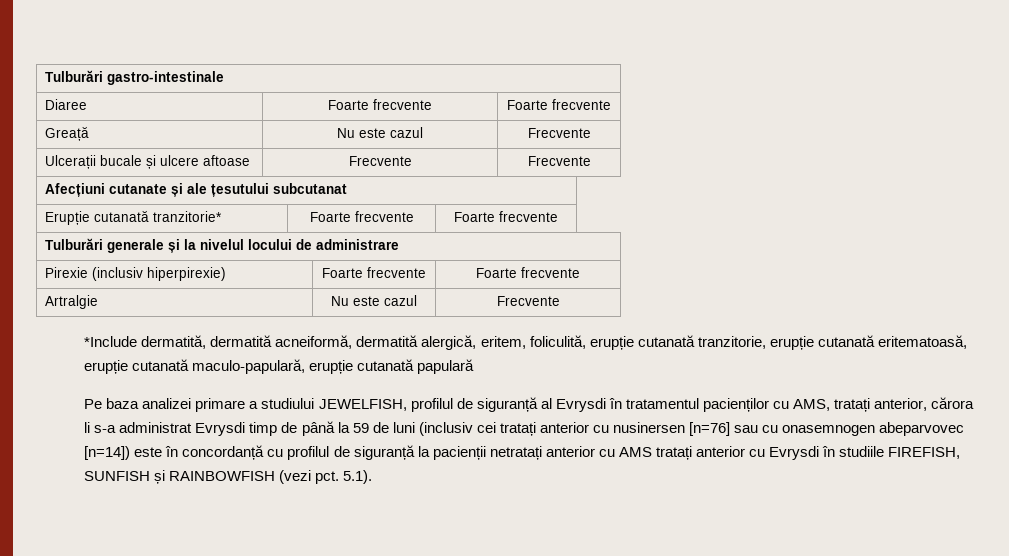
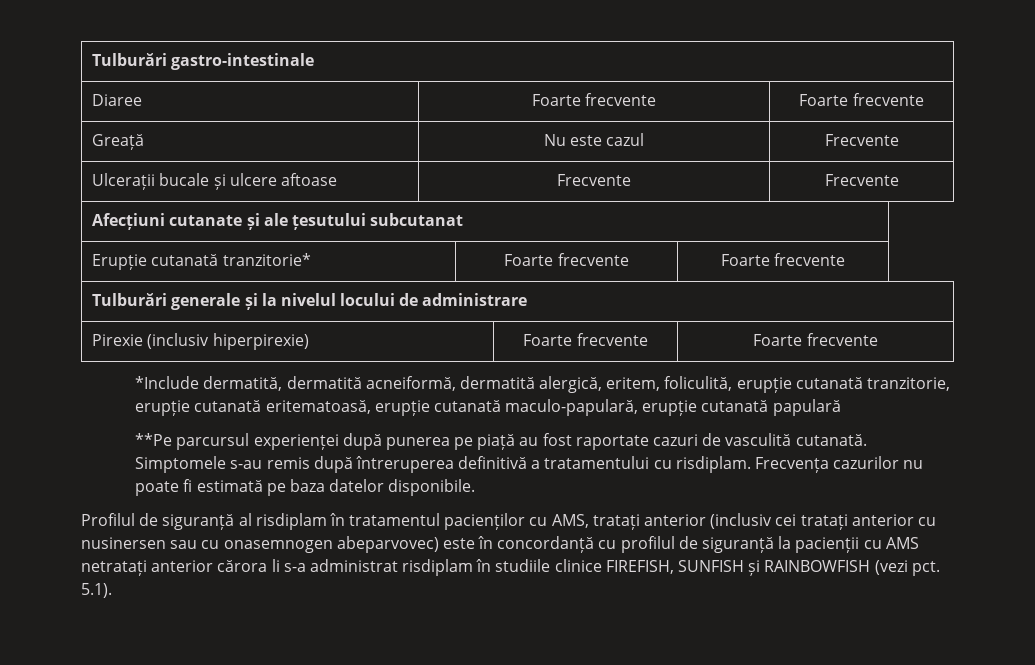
- Artralgie | Nu este cazul | Frecvente
- Pe baza analizei primare a studiului JEWELFISH, profilul de siguranță al Evrysdi în tratamentul pacienților cu AMS, tratați anterior, cărora li s-a administrat Evrysdi timp de până la 59 de luni (inclusiv cei tratați anterior cu nusinersen [n=76] sau cu onasemnogen abeparvovec [n=14]) este în concordanță cu profilul de siguranță la pacienții netratați anterior cu AMS tratați anterior cu Evrysdi în studiile FIREFISH, SUNFISH și RAINBOWFISH (vezi pct.
+ **Pe parcursul experienței după punerea pe piață au fost raportate cazuri de vasculită cutanată. Simptomele s-au remis după întreruperea definitivă a tratamentului cu risdiplam. Frecvența cazurilor nu poate fi estimată pe baza datelor disponibile.
+ Profilul de siguranță al risdiplam în tratamentul pacienților cu AMS, tratați anterior (inclusiv cei tratați anterior cu nusinersen sau cu onasemnogen abeparvovec) este în concordanță cu profilul de siguranță la pacienții cu AMS netratați anterior cărora li s-a administrat risdiplam în studiile clinice FIREFISH, SUNFISH și RAINBOWFISH (vezi pct.

